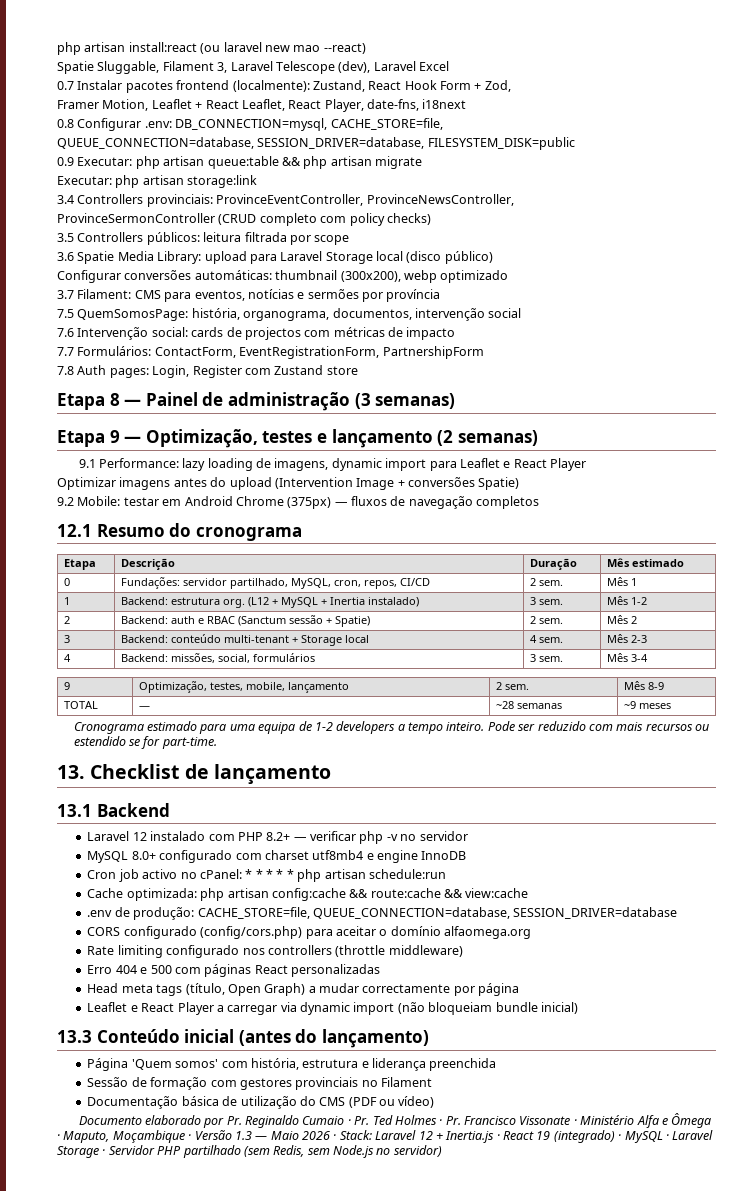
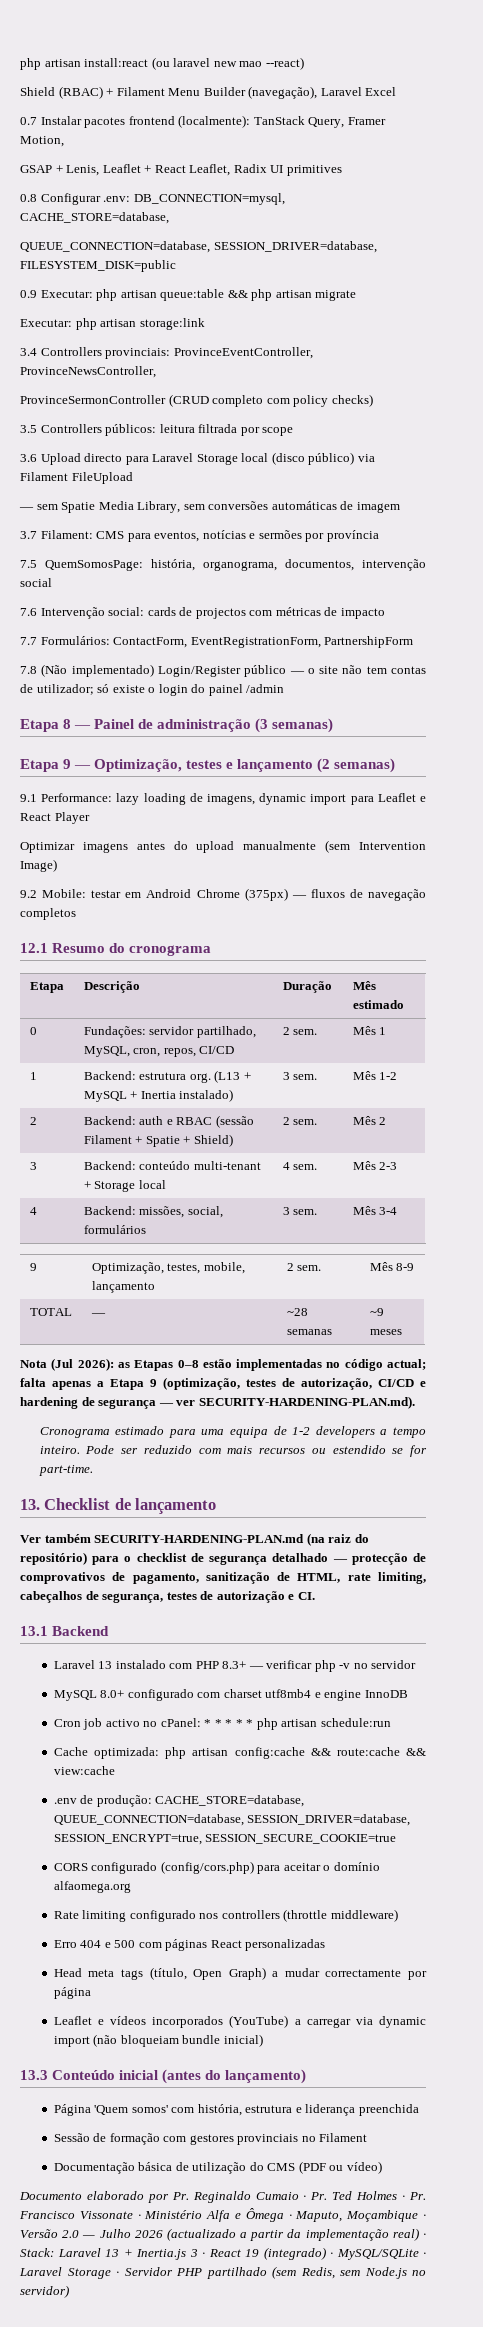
- Spatie Sluggable, Filament 3, Laravel Telescope (dev), Laravel Excel
+ Shield (RBAC) + Filament Menu Builder (navegação), Laravel Excel
- 0.7 Instalar pacotes frontend (localmente): Zustand, React Hook Form + Zod,
- Framer Motion, Leaflet + React Leaflet, React Player, date-fns, i18next
+ 0.7 Instalar pacotes frontend (localmente): TanStack Query, Framer Motion,
+ GSAP + Lenis, Leaflet + React Leaflet, Radix UI primitives
- 0.8 Configurar .env: DB_CONNECTION=mysql, CACHE_STORE=file,
+ 0.8 Configurar .env: DB_CONNECTION=mysql, CACHE_STORE=database,
- 3.6 Spatie Media Library: upload para Laravel Storage local (disco público)
- Configurar conversões automáticas: thumbnail (300x200), webp optimizado
+ 3.6 Upload directo para Laravel Storage local (disco público) via Filament FileUpload
+ — sem Spatie Media Library, sem conversões automáticas de imagem
- 7.8 Auth pages: Login, Register com Zustand store
+ 7.8 (Não implementado) Login/Register público — o site não tem contas de utilizador; só existe o login do painel /admin
- Optimizar imagens antes do upload (Intervention Image + conversões Spatie)
+ Optimizar imagens antes do upload manualmente (sem Intervention Image)
- 1 | Backend: estrutura org. (L12 + MySQL + Inertia instalado) | 3 sem. | Mês 1-2
+ 1 | Backend: estrutura org. (L13 + MySQL + Inertia instalado) | 3 sem. | Mês 1-2
- 2 | Backend: auth e RBAC (Sanctum sessão + Spatie) | 2 sem. | Mês 2
+ 2 | Backend: auth e RBAC (sessão Filament + Spatie + Shield) | 2 sem. | Mês 2
+ Nota (Jul 2026): as Etapas 0–8 estão implementadas no código actual; falta apenas a Etapa 9 (optimização, testes de autorização, CI/CD e hardening de segurança — ver SECURITY-HARDENING-PLAN.md).
+ Ver também SECURITY-HARDENING-PLAN.md (na raiz do repositório) para o checklist de segurança detalhado — protecção de comprovativos de pagamento, sanitização de HTML, rate limiting, cabeçalhos de segurança, testes de autorização e CI.
- Laravel 12 instalado com PHP 8.2+ — verificar php -v no servidor
+ Laravel 13 instalado com PHP 8.3+ — verificar php -v no servidor
- .env de produção: CACHE_STORE=file, QUEUE_CONNECTION=database, SESSION_DRIVER=database
+ .env de produção: CACHE_STORE=database, QUEUE_CONNECTION=database, SESSION_DRIVER=database, SESSION_ENCRYPT=true, SESSION_SECURE_COOKIE=true
- Leaflet e React Player a carregar via dynamic import (não bloqueiam bundle inicial)
+ Leaflet e vídeos incorporados (YouTube) a carregar via dynamic import (não bloqueiam bundle inicial)
- Documento elaborado por Pr. Reginaldo Cumaio · Pr. Ted Holmes · Pr. Francisco Vissonate · Ministério Alfa e Ômega · Maputo, Moçambique · Versão 1.3 — Maio 2026 · Stack: Laravel 12 + Inertia.js · React 19 (integrado) · MySQL · Laravel Storage · Servidor PHP partilhado (sem Redis, sem Node.js no servidor)
+ Documento elaborado por Pr. Reginaldo Cumaio · Pr. Ted Holmes · Pr. Francisco Vissonate · Ministério Alfa e Ômega · Maputo, Moçambique · Versão 2.0 — Julho 2026 (actualizado a partir da implementação real) · Stack: Laravel 13 + Inertia.js 3 · React 19 (integrado) · MySQL/SQLite · Laravel Storage · Servidor PHP partilhado (sem Redis, sem Node.js no servidor)

